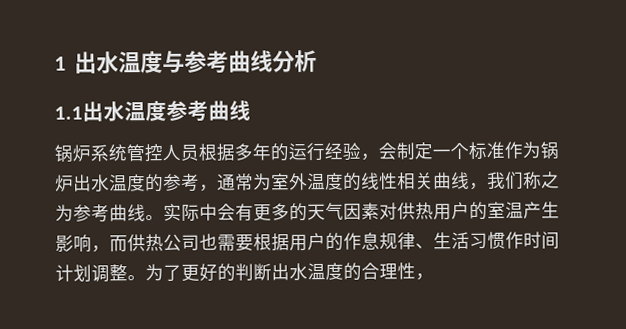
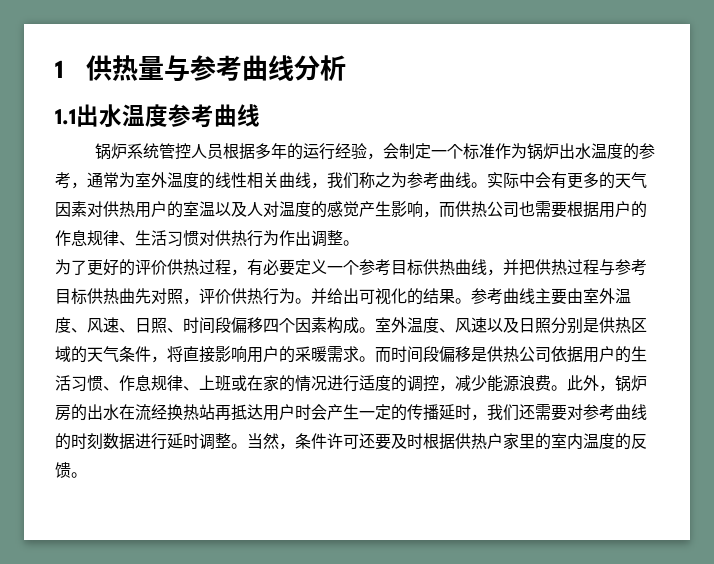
- 1出水温度与参考曲线分析
+ 1供热量与参考曲线分析
- 实际中会有更多的天气因素对供热用户的室温产生影响，而供热公司也需要根据用户的作息规律、生活习惯作时间计划调整。为了更好的判断出水温度的合理性，
+ 实际中会有更多的天气因素对供热用户的室温以及人对温度的感觉产生影响，而供热公司也需要根据用户的作息规律、生活习惯对供热行为作出调整。
+ 为了更好的评价供热过程，有必要定义一个参考目标供热曲线，并把供热过程与参考目标供热曲先对照，评价供热行为。并给出可视化的结果。参考曲线主要由室外温度、风速、日照、时间段偏移四个因素构成。室外温度、风速以及日照分别是供热区域的天气条件，将直接影响用户的采暖需求。而时间段偏移是供热公司依据用户的生活习惯、作息规律、上班或在家的情况进行适度的调控，减少能源浪费。此外，锅炉房的出水在流经换热站再抵达用户时会产生一定的传播延时，我们还需要对参考曲线的时刻数据进行延时调整。当然，条件许可还要及时根据供热户家里的室内温度的反馈。

